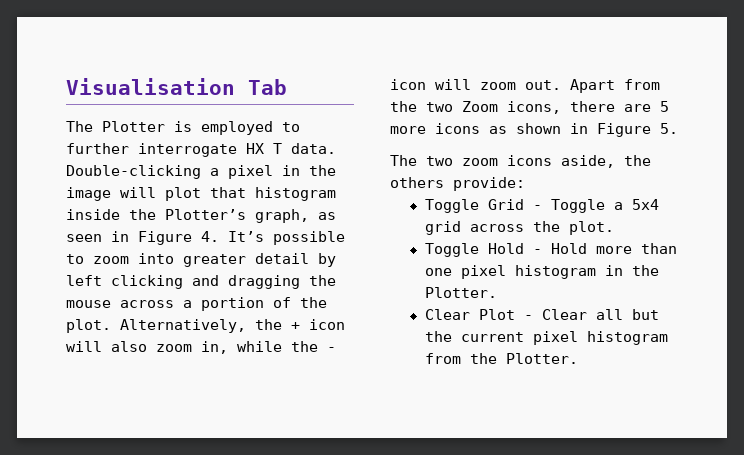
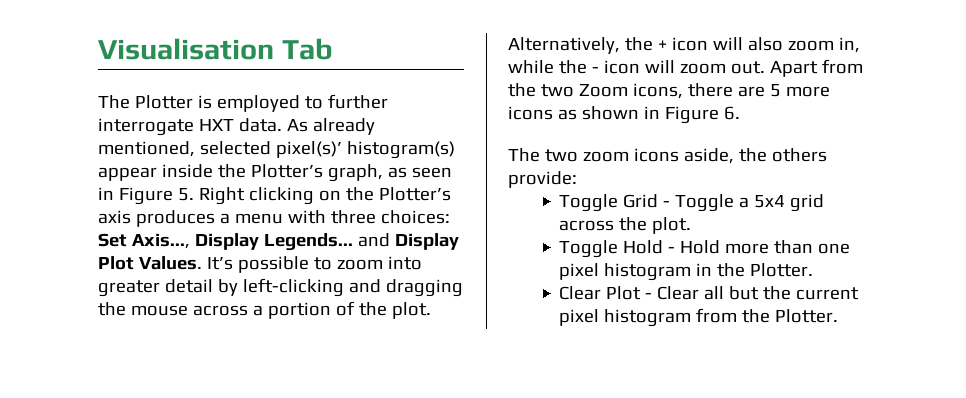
- The Plotter is employed to further interrogate HX T data. Double-clicking a pixel in the image will plot that histogram inside the Plotter’s graph, as seen in Figure 4. It’s possible to zoom into greater detail by left clicking and dragging the mouse across a portion of the plot.
+ The Plotter is employed to further interrogate HXT data. As already mentioned, selected pixel(s)’ histogram(s) appear inside the Plotter’s graph, as seen in Figure 5. Right clicking on the Plotter’s axis produces a menu with three choices: Set Axis..., Display Legends... and Display Plot Values. It’s possible to zoom into greater detail by left-clicking and dragging the mouse across a portion of the plot.
- Apart from the two Zoom icons, there are 5 more icons as shown in Figure 5.
+ Apart from the two Zoom icons, there are 5 more icons as shown in Figure 6.

